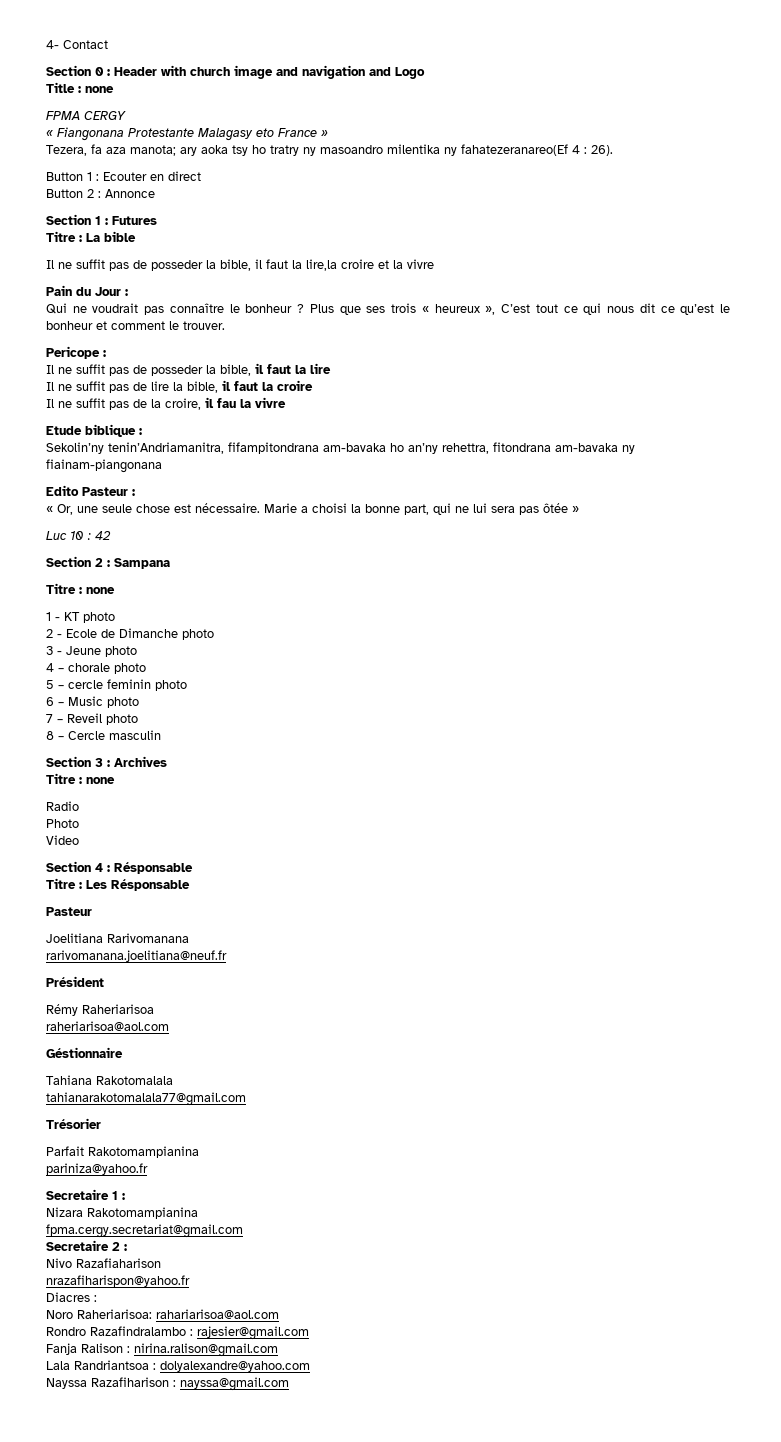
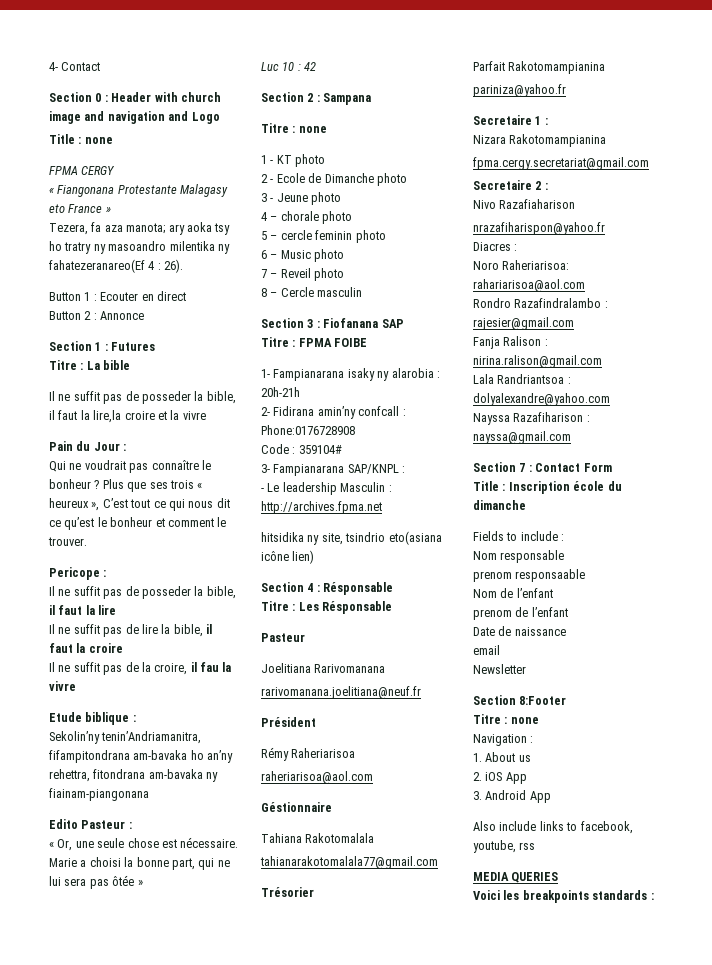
- Section 3 : Archives
- Titre : none
- Radio
- Photo
- Video
+ Section 3 : Fiofanana SAP
+ Titre : FPMA FOIBE
+ 1- Fampianarana isaky ny alarobia : 20h-21h
+ 2- Fidirana amin’ny confcall : Phone:0176728908
+ Code : 359104#
+ 3- Fampianarana SAP/KNPL :
+ - Le leadership Masculin : http://archives.fpma.net
+ hitsidika ny site, tsindrio eto(asiana icône lien)
+ Section 7 : Contact Form
+ Title : Inscription école du dimanche
+ Fields to include :
+ Nom responsable
+ prenom responsaable
+ Nom de l’enfant
+ prenom de l’enfant
+ Date de naissance
+ email
+ Newsletter
+ Section 8:Footer
+ Titre : none
+ Navigation :
+ 1. About us
+ 2. iOS App
+ 3. Android App
+ Also include links to facebook, youtube, rss
+ MEDIA QUERIES
+ Voici les breakpoints standards :

